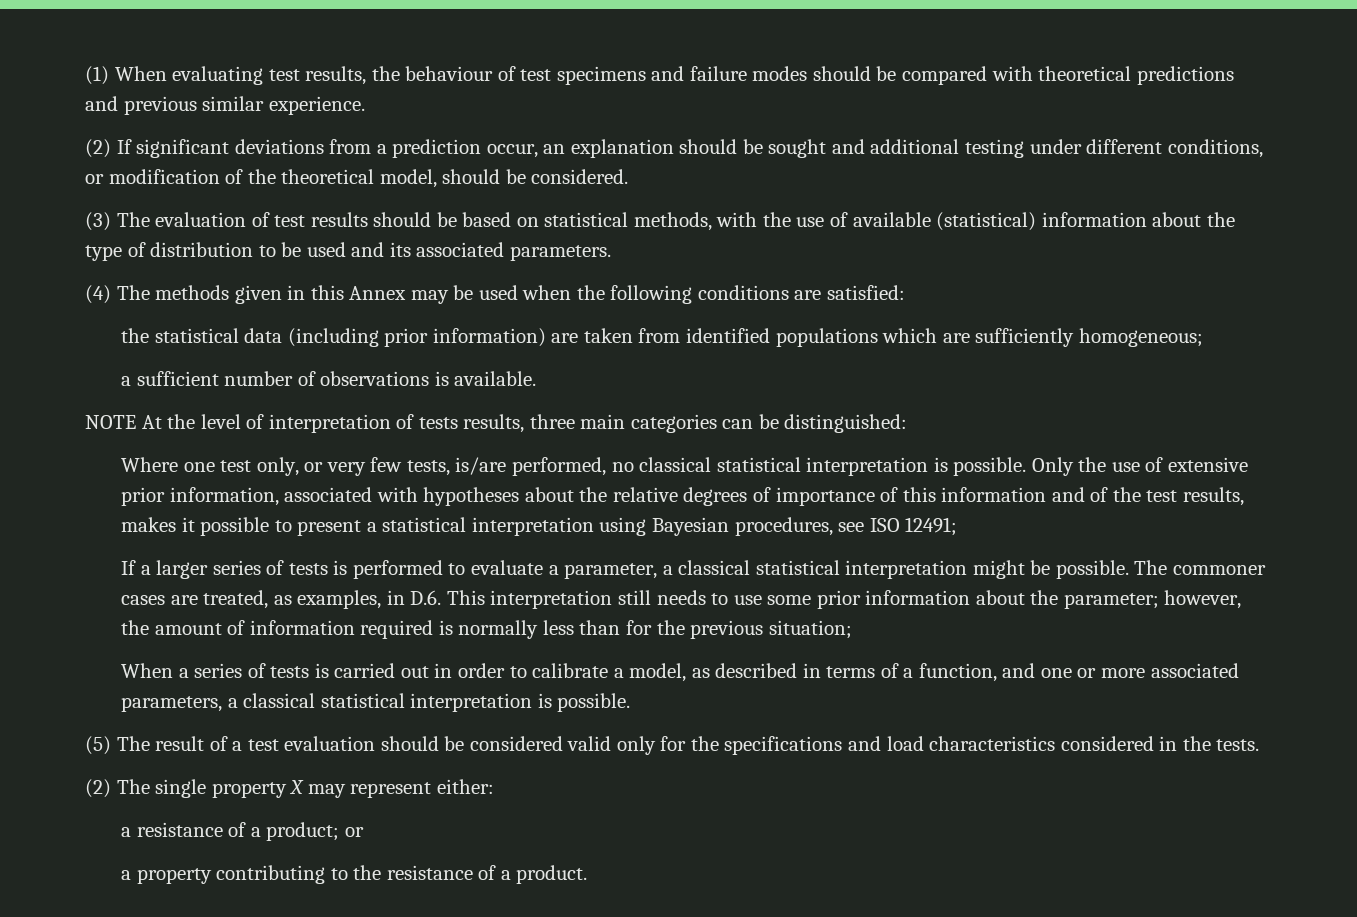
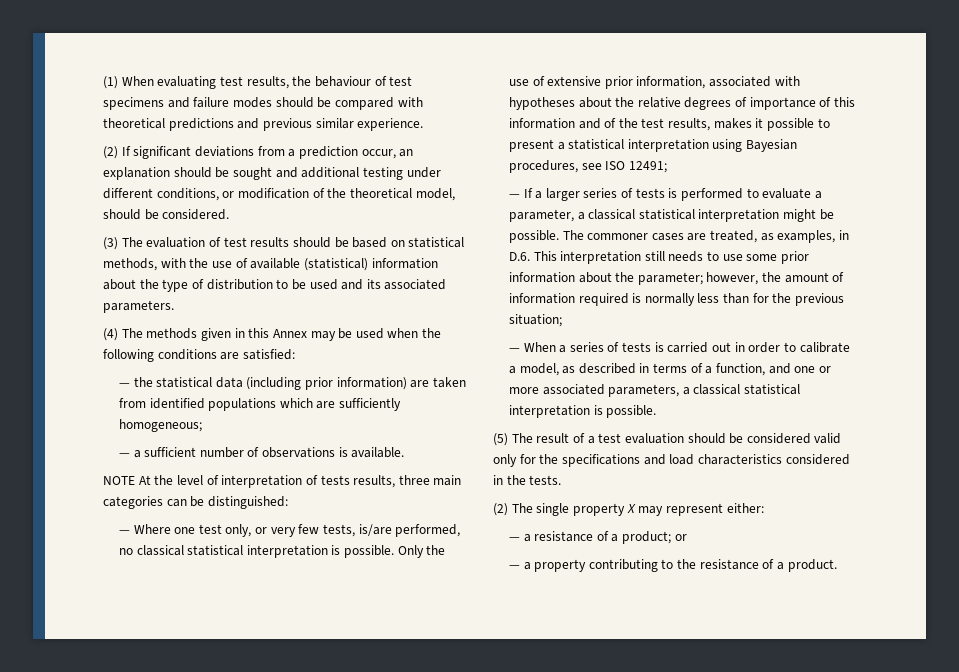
- the statistical data (including prior information) are taken from identified populations which are sufficiently homogeneous;
+ — the statistical data (including prior information) are taken from identified populations which are sufficiently homogeneous;
- a sufficient number of observations is available.
+ — a sufficient number of observations is available.
- Where one test only, or very few tests, is/are performed, no classical statistical interpretation is possible.
+ — Where one test only, or very few tests, is/are performed, no classical statistical interpretation is possible.
- If a larger series of tests is performed to evaluate a parameter, a classical statistical interpretation might be possible.
+ — If a larger series of tests is performed to evaluate a parameter, a classical statistical interpretation might be possible.
- When a series of tests is carried out in order to calibrate a model, as described in terms of a function, and one or more associated parameters, a classical statistical interpretation is possible.
+ — When a series of tests is carried out in order to calibrate a model, as described in terms of a function, and one or more associated parameters, a classical statistical interpretation is possible.
- a resistance of a product; or
+ — a resistance of a product; or
- a property contributing to the resistance of a product.
+ — a property contributing to the resistance of a product.

